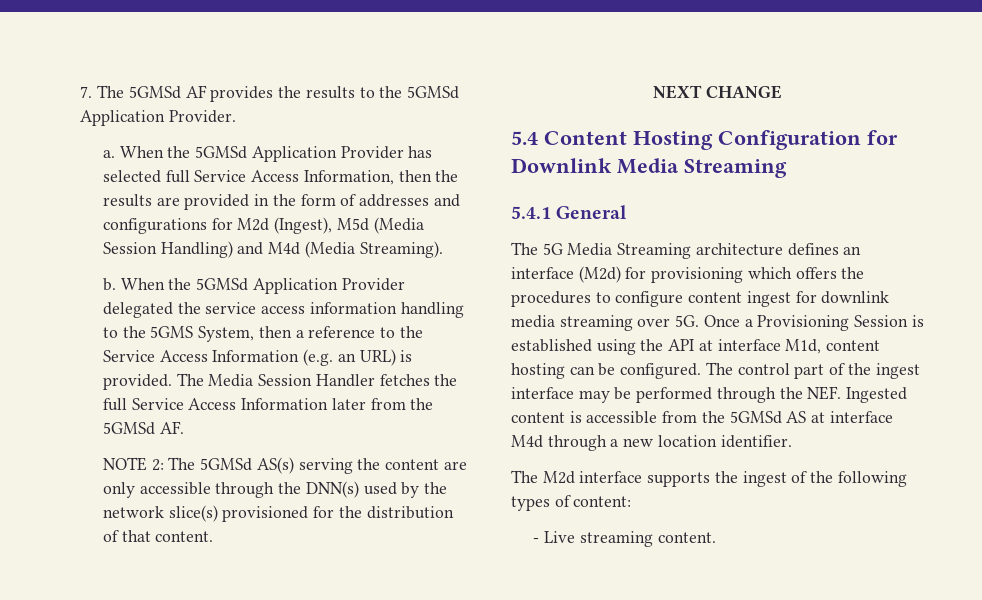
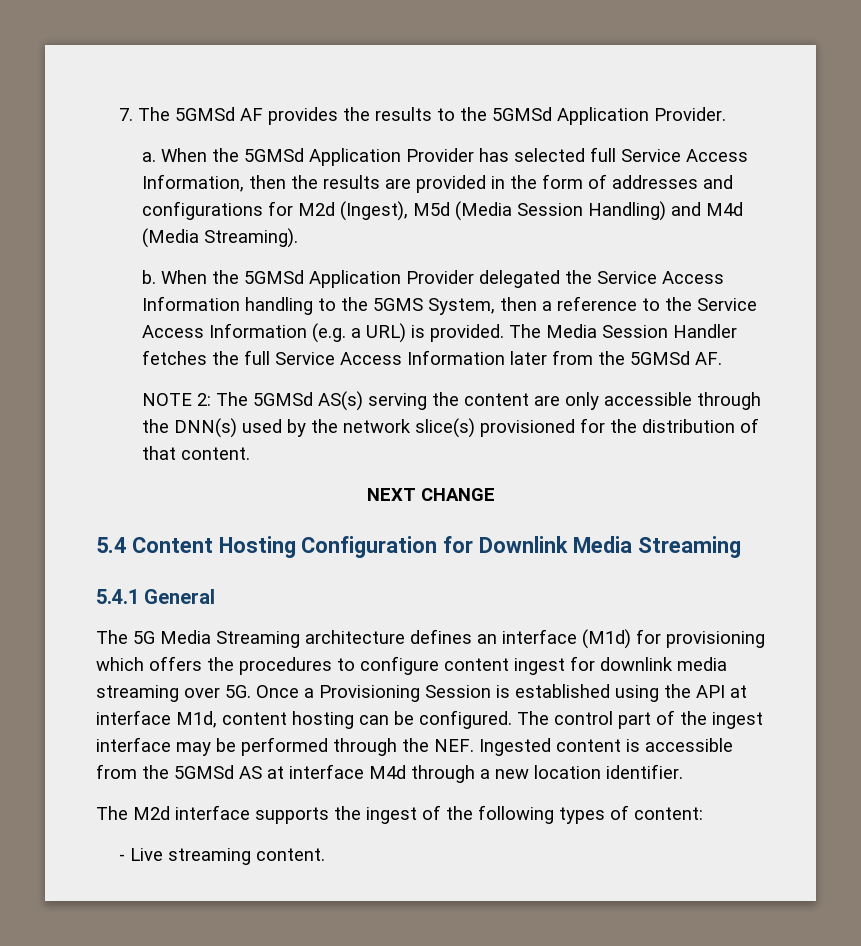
- When the 5GMSd Application Provider delegated the service access information handling to the 5GMS System, then a reference to the Service Access Information (e.g. an URL) is provided.
+ When the 5GMSd Application Provider delegated the Service Access Information handling to the 5GMS System, then a reference to the Service Access Information (e.g. a URL) is provided.
- The 5G Media Streaming architecture defines an interface (M2d) for provisioning which offers the procedures to configure content ingest for downlink media streaming over 5G.
+ The 5G Media Streaming architecture defines an interface (M1d) for provisioning which offers the procedures to configure content ingest for downlink media streaming over 5G.

